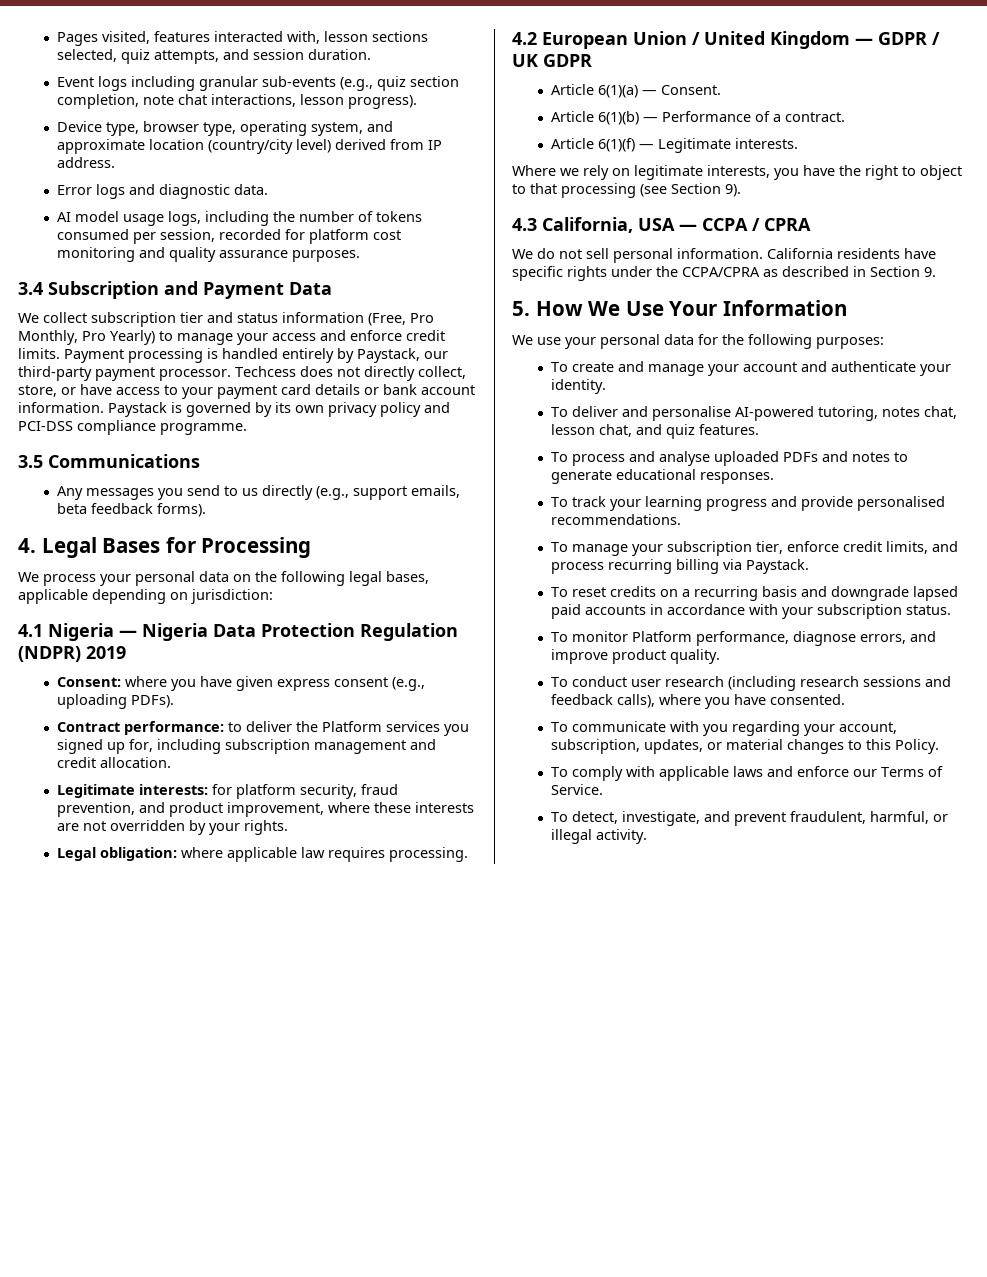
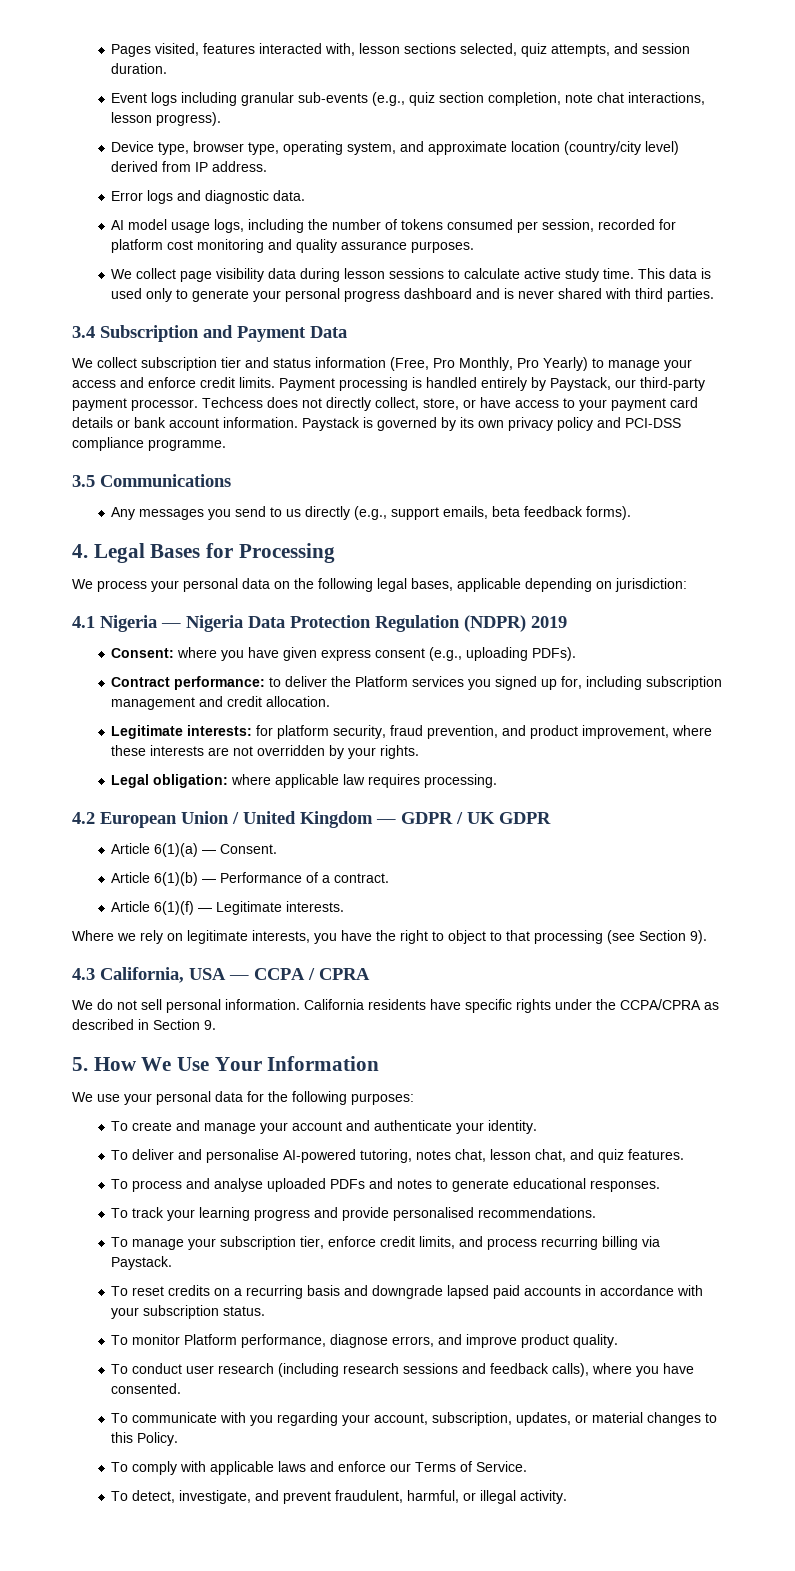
+ We collect page visibility data during lesson sessions to calculate active study time. This data is used only to generate your personal progress dashboard and is never shared with third parties.

